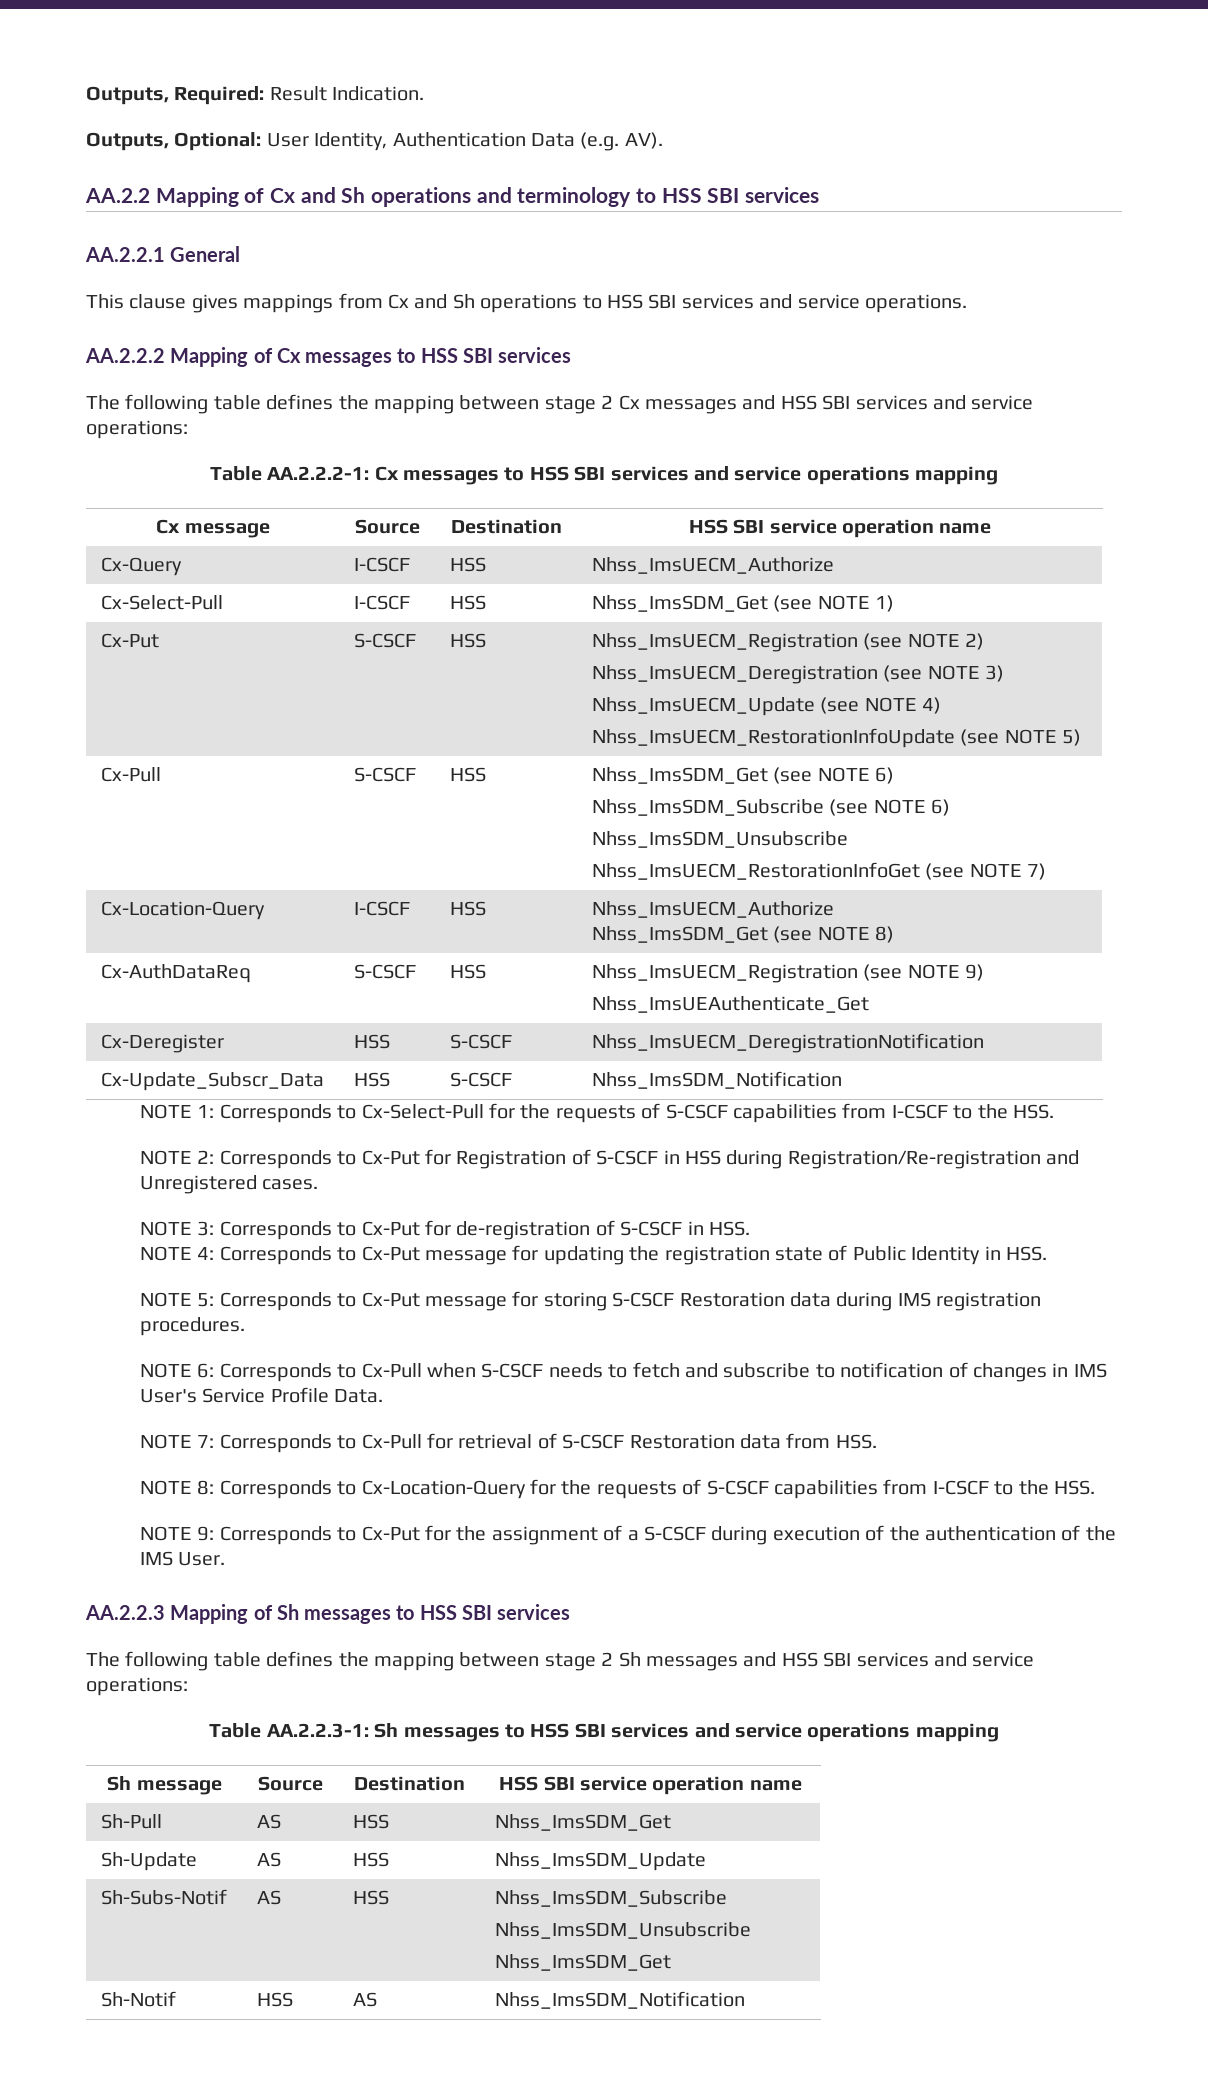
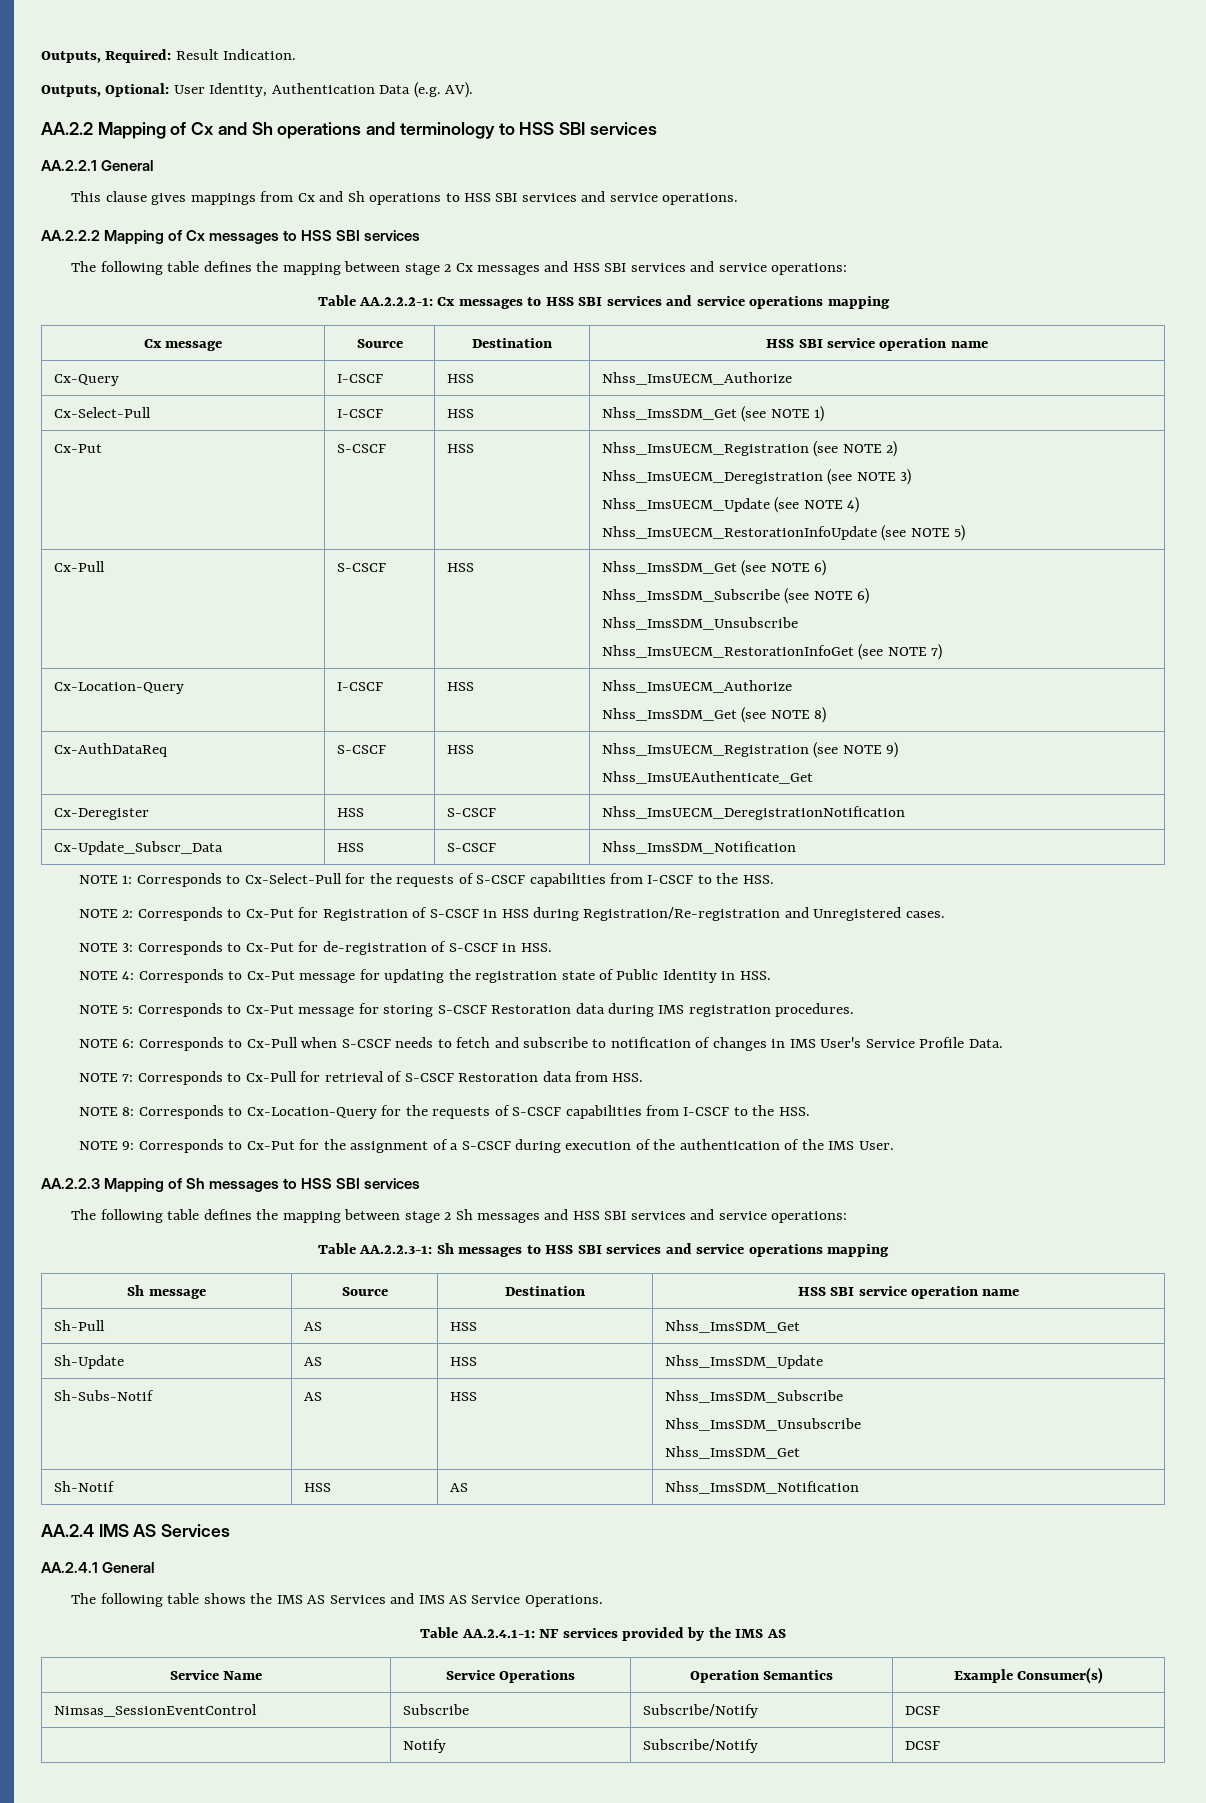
+ AA.2.4 IMS AS Services
+ AA.2.4.1 General
+ The following table shows the IMS AS Services and IMS AS Service Operations.
+ Table AA.2.4.1-1: NF services provided by the IMS AS
+ Service Name | Service Operations | Operation Semantics | Example Consumer(s)
+ Nimsas_SessionEventControl | Subscribe | Subscribe/Notify | DCSF
+ | Notify | Subscribe/Notify | DCSF

